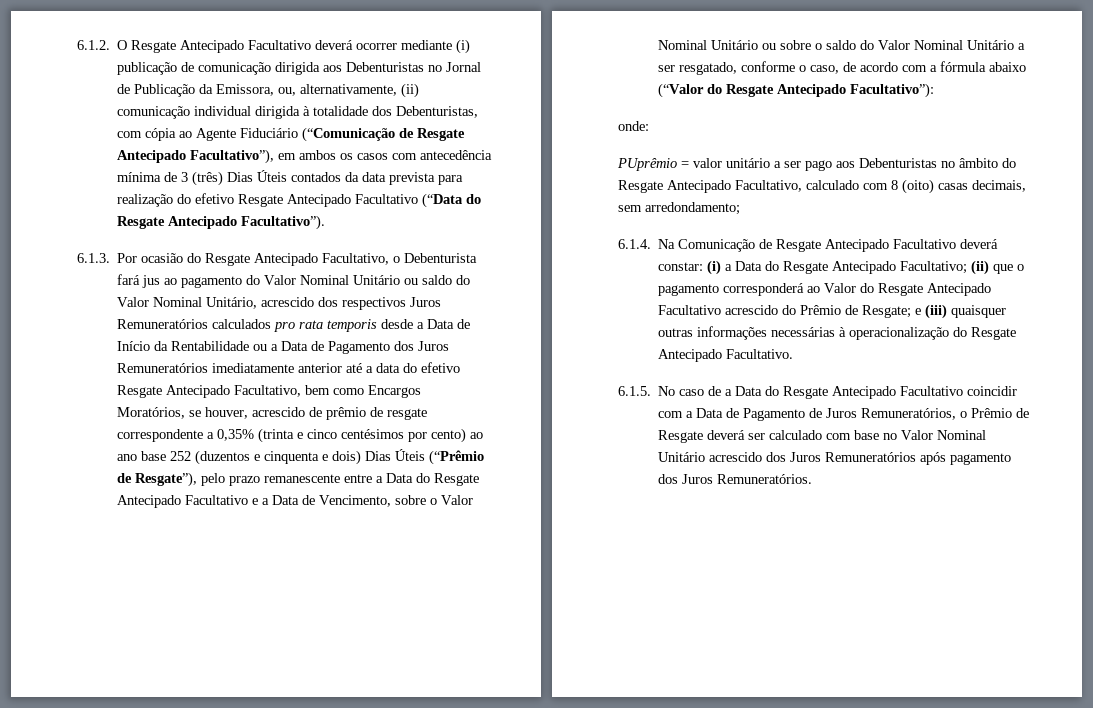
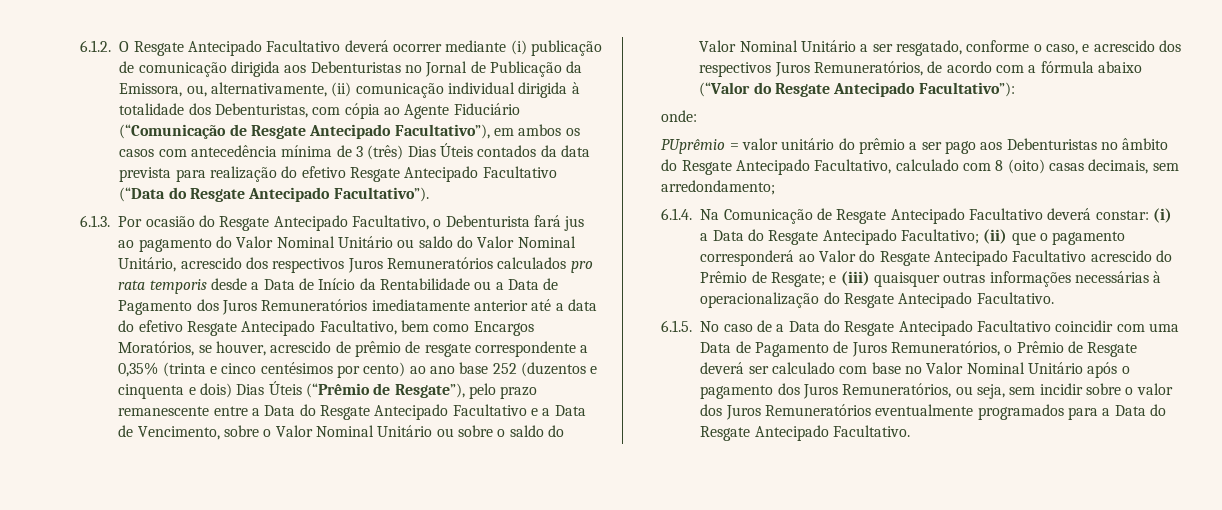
- 6.1.3. Por ocasião do Resgate Antecipado Facultativo, o Debenturista fará jus ao pagamento do Valor Nominal Unitário ou saldo do Valor Nominal Unitário, acrescido dos respectivos Juros Remuneratórios calculados pro rata temporis desde a Data de Início da Rentabilidade ou a Data de Pagamento dos Juros Remuneratórios imediatamente anterior até a data do efetivo Resgate Antecipado Facultativo, bem como Encargos Moratórios, se houver, acrescido de prêmio de resgate correspondente a 0,35% (trinta e cinco centésimos por cento) ao ano base 252 (duzentos e cinquenta e dois) Dias Úteis (“Prêmio de Resgate”), pelo prazo remanescente entre a Data do Resgate Antecipado Facultativo e a Data de Vencimento, sobre o Valor Nominal Unitário ou sobre o saldo do Valor Nominal Unitário a ser resgatado, conforme o caso, de acordo com a fórmula abaixo (“Valor do Resgate Antecipado Facultativo”):
+ 6.1.3. Por ocasião do Resgate Antecipado Facultativo, o Debenturista fará jus ao pagamento do Valor Nominal Unitário ou saldo do Valor Nominal Unitário, acrescido dos respectivos Juros Remuneratórios calculados pro rata temporis desde a Data de Início da Rentabilidade ou a Data de Pagamento dos Juros Remuneratórios imediatamente anterior até a data do efetivo Resgate Antecipado Facultativo, bem como Encargos Moratórios, se houver, acrescido de prêmio de resgate correspondente a 0,35% (trinta e cinco centésimos por cento) ao ano base 252 (duzentos e cinquenta e dois) Dias Úteis (“Prêmio de Resgate”), pelo prazo remanescente entre a Data do Resgate Antecipado Facultativo e a Data de Vencimento, sobre o Valor Nominal Unitário ou sobre o saldo do Valor Nominal Unitário a ser resgatado, conforme o caso, e acrescido dos respectivos Juros Remuneratórios, de acordo com a fórmula abaixo (“Valor do Resgate Antecipado Facultativo”):
- PUprêmio = valor unitário a ser pago aos Debenturistas no âmbito do Resgate Antecipado Facultativo, calculado com 8 (oito) casas decimais, sem arredondamento;
+ PUprêmio = valor unitário do prêmio a ser pago aos Debenturistas no âmbito do Resgate Antecipado Facultativo, calculado com 8 (oito) casas decimais, sem arredondamento;
- 6.1.5. No caso de a Data do Resgate Antecipado Facultativo coincidir com a Data de Pagamento de Juros Remuneratórios, o Prêmio de Resgate deverá ser calculado com base no Valor Nominal Unitário acrescido dos Juros Remuneratórios após pagamento dos Juros Remuneratórios.
+ 6.1.5. No caso de a Data do Resgate Antecipado Facultativo coincidir com uma Data de Pagamento de Juros Remuneratórios, o Prêmio de Resgate deverá ser calculado com base no Valor Nominal Unitário após o pagamento dos Juros Remuneratórios, ou seja, sem incidir sobre o valor dos Juros Remuneratórios eventualmente programados para a Data do Resgate Antecipado Facultativo.

